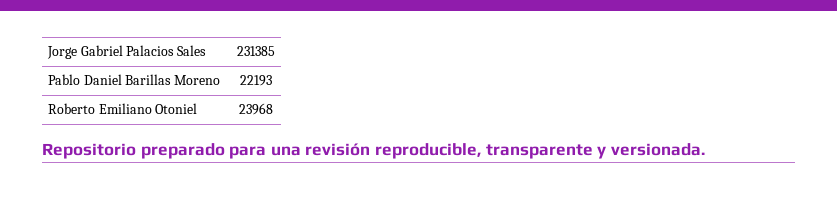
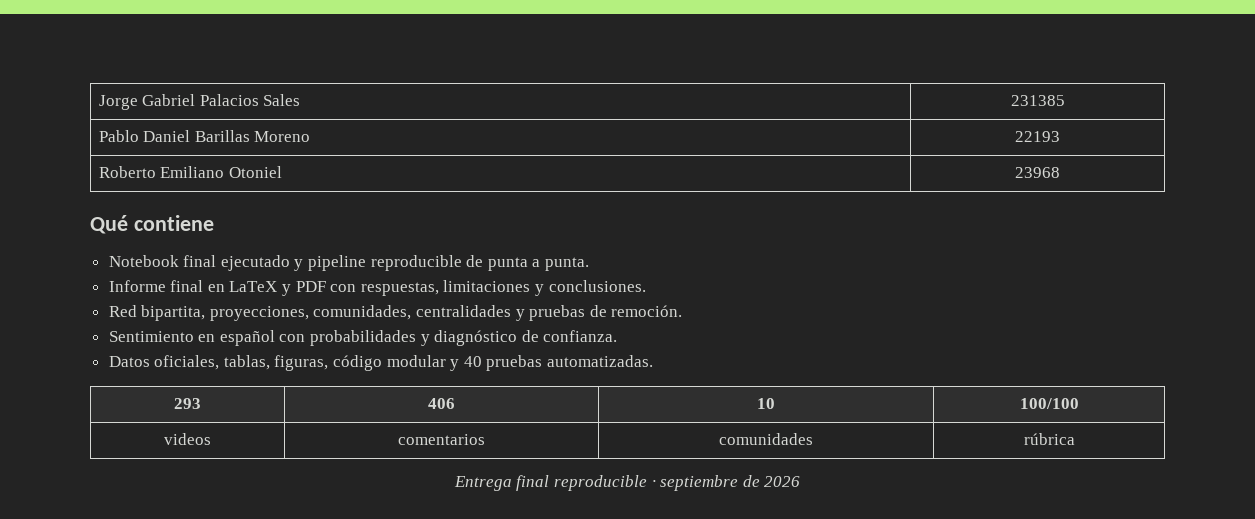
- Repositorio preparado para una revisión reproducible, transparente y versionada.
+ Qué contiene
+ Notebook final ejecutado y pipeline reproducible de punta a punta.
+ Informe final en LaTeX y PDF con respuestas, limitaciones y conclusiones.
+ Red bipartita, proyecciones, comunidades, centralidades y pruebas de remoción.
+ Sentimiento en español con probabilidades y diagnóstico de confianza.
+ Datos oficiales, tablas, figuras, código modular y 40 pruebas automatizadas.
+ 293 | 406 | 10 | 100/100
+ videos | comentarios | comunidades | rúbrica
+ Entrega final reproducible · septiembre de 2026

